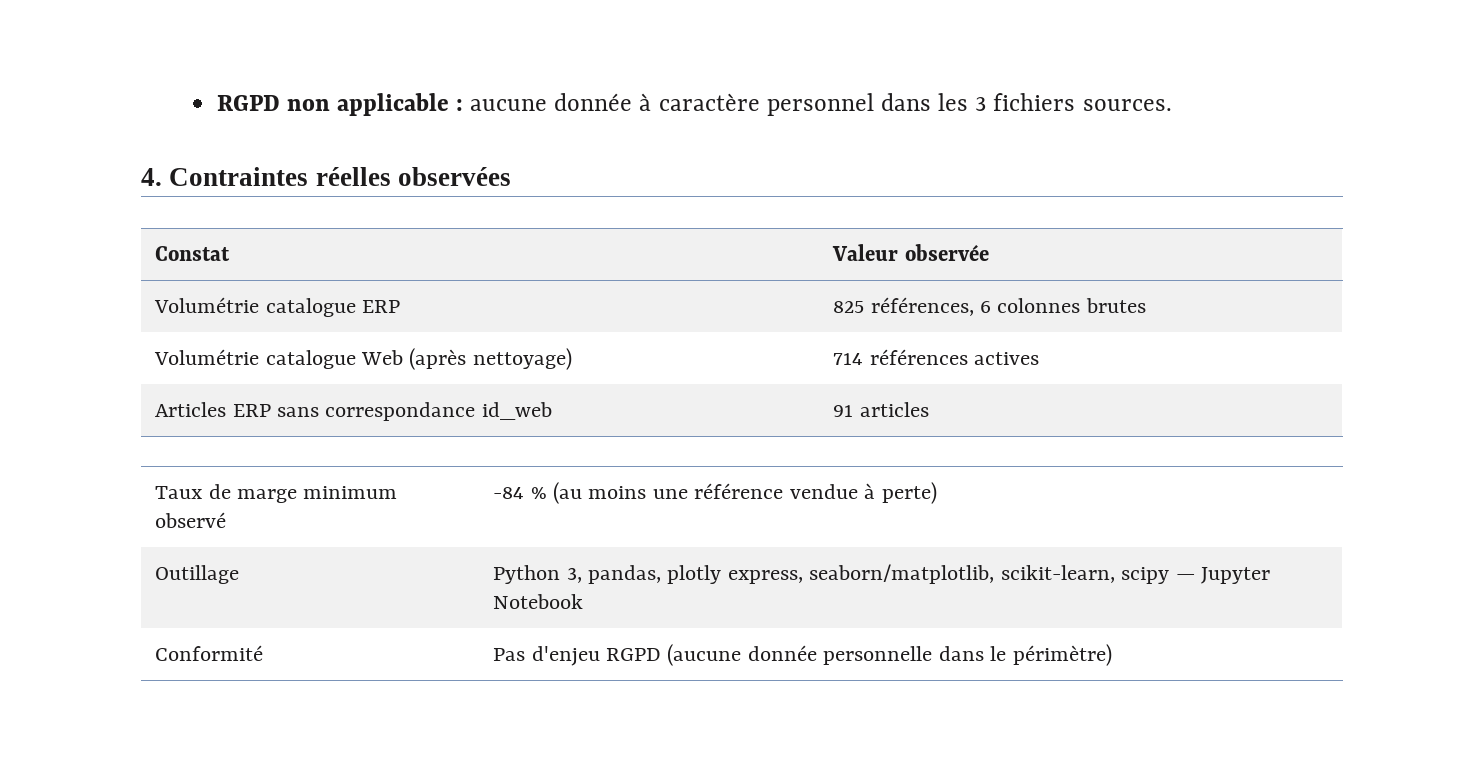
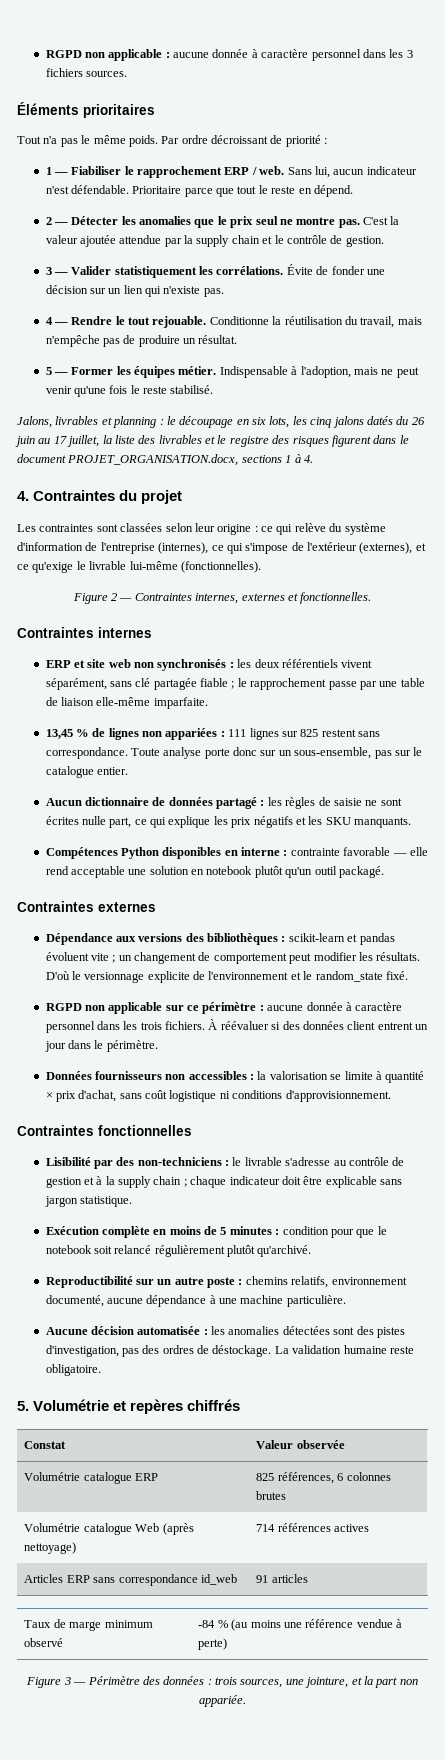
- 4. Contraintes réelles observées
+ Éléments prioritaires
+ Tout n'a pas le même poids. Par ordre décroissant de priorité :
+ 1 — Fiabiliser le rapprochement ERP / web. Sans lui, aucun indicateur n'est défendable. Prioritaire parce que tout le reste en dépend.
+ 2 — Détecter les anomalies que le prix seul ne montre pas. C'est la valeur ajoutée attendue par la supply chain et le contrôle de gestion.
+ 3 — Valider statistiquement les corrélations. Évite de fonder une décision sur un lien qui n'existe pas.
+ 4 — Rendre le tout rejouable. Conditionne la réutilisation du travail, mais n'empêche pas de produire un résultat.
+ 5 — Former les équipes métier. Indispensable à l'adoption, mais ne peut venir qu'une fois le reste stabilisé.
+ Jalons, livrables et planning : le découpage en six lots, les cinq jalons datés du 26 juin au 17 juillet, la liste des livrables et le registre des risques figurent dans le document PROJET_ORGANISATION.docx, sections 1 à 4.
+ 4. Contraintes du projet
+ Les contraintes sont classées selon leur origine : ce qui relève du système d'information de l'entreprise (internes), ce qui s'impose de l'extérieur (externes), et ce qu'exige le livrable lui-même (fonctionnelles).
+ Figure 2 — Contraintes internes, externes et fonctionnelles.
+ Contraintes internes
+ ERP et site web non synchronisés : les deux référentiels vivent séparément, sans clé partagée fiable ; le rapprochement passe par une table de liaison elle-même imparfaite.
+ 13,45 % de lignes non appariées : 111 lignes sur 825 restent sans correspondance. Toute analyse porte donc sur un sous-ensemble, pas sur le catalogue entier.
+ Aucun dictionnaire de données partagé : les règles de saisie ne sont écrites nulle part, ce qui explique les prix négatifs et les SKU manquants.
+ Compétences Python disponibles en interne : contrainte favorable — elle rend acceptable une solution en notebook plutôt qu'un outil packagé.
+ Contraintes externes
+ Dépendance aux versions des bibliothèques : scikit-learn et pandas évoluent vite ; un changement de comportement peut modifier les résultats. D'où le versionnage explicite de l'environnement et le random_state fixé.
+ RGPD non applicable sur ce périmètre : aucune donnée à caractère personnel dans les trois fichiers. À réévaluer si des données client entrent un jour dans le périmètre.
+ Données fournisseurs non accessibles : la valorisation se limite à quantité × prix d'achat, sans coût logistique ni conditions d'approvisionnement.
+ Contraintes fonctionnelles
+ Lisibilité par des non-techniciens : le livrable s'adresse au contrôle de gestion et à la supply chain ; chaque indicateur doit être explicable sans jargon statistique.
+ Exécution complète en moins de 5 minutes : condition pour que le notebook soit relancé régulièrement plutôt qu'archivé.
+ Reproductibilité sur un autre poste : chemins relatifs, environnement documenté, aucune dépendance à une machine particulière.
+ Aucune décision automatisée : les anomalies détectées sont des pistes d'investigation, pas des ordres de déstockage. La validation humaine reste obligatoire.
+ 5. Volumétrie et repères chiffrés
- Outillage | Python 3, pandas, plotly express, seaborn/matplotlib, scikit-learn, scipy — Jupyter Notebook
- Conformité | Pas d'enjeu RGPD (aucune donnée personnelle dans le périmètre)
+ Figure 3 — Périmètre des données : trois sources, une jointure, et la part non appariée.

